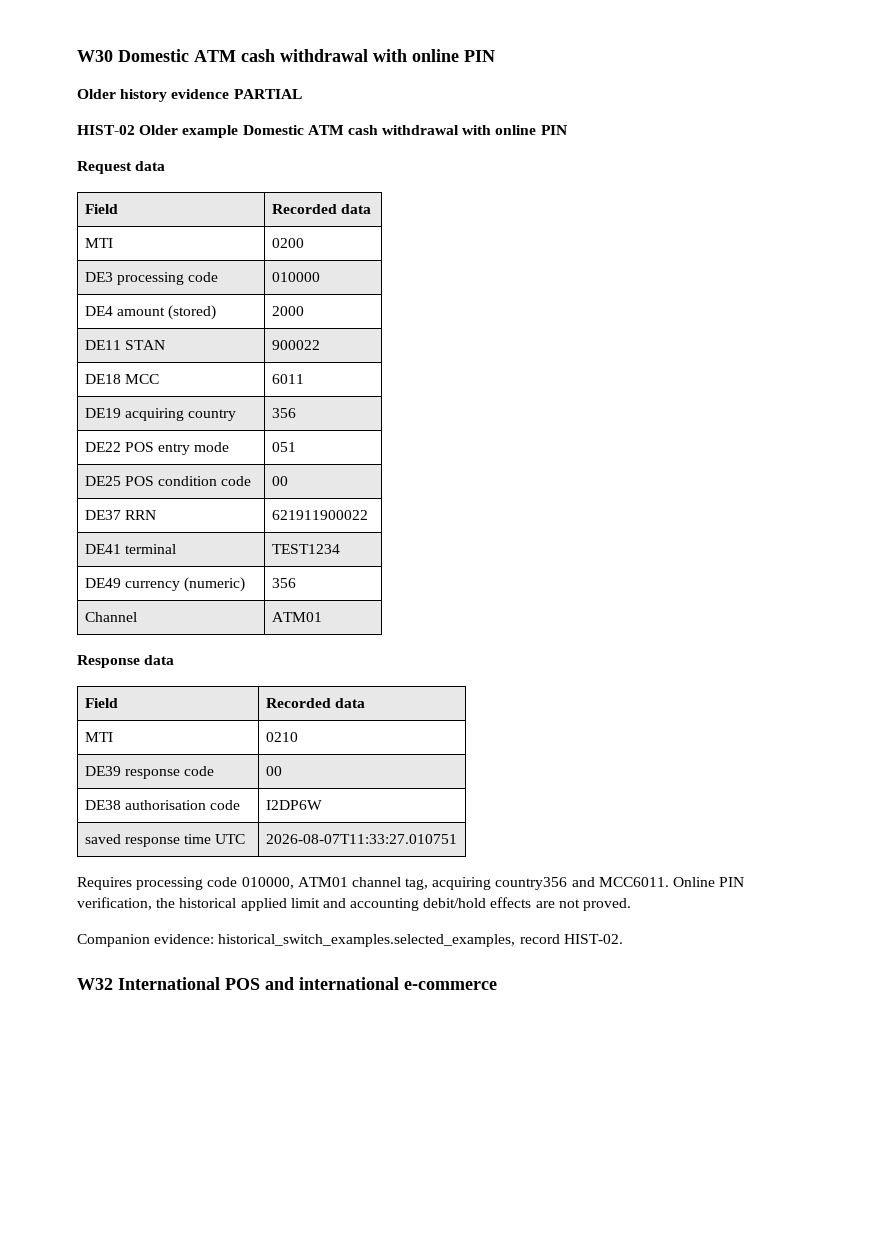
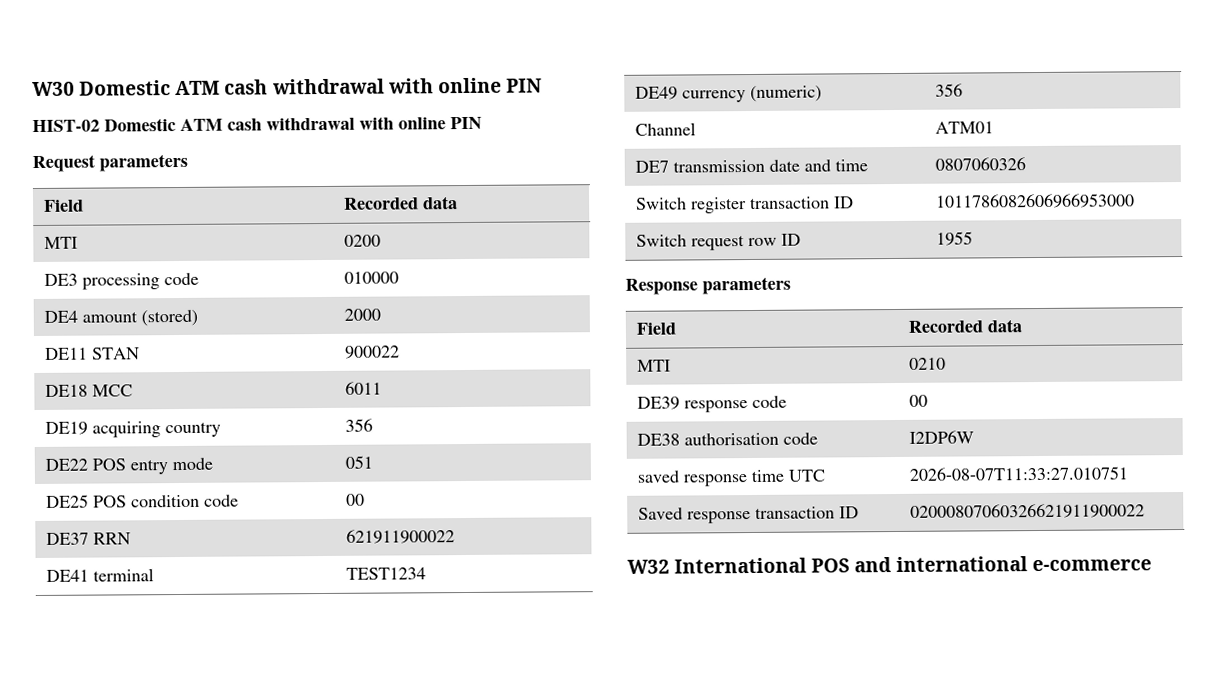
- Older history evidence PARTIAL
- HIST-02 Older example Domestic ATM cash withdrawal with online PIN
+ HIST-02 Domestic ATM cash withdrawal with online PIN
- Request data
+ Request parameters
+ DE7 transmission date and time | 0807060326
+ Switch register transaction ID | 1011786082606966953000
+ Switch request row ID | 1955
- Response data
+ Response parameters
- Requires processing code 010000, ATM01 channel tag, acquiring country356 and MCC6011. Online PIN verification, the historical applied limit and accounting debit/hold effects are not proved.
- Companion evidence: historical_switch_examples.selected_examples, record HIST-02.
+ Saved response transaction ID | 02000807060326621911900022

